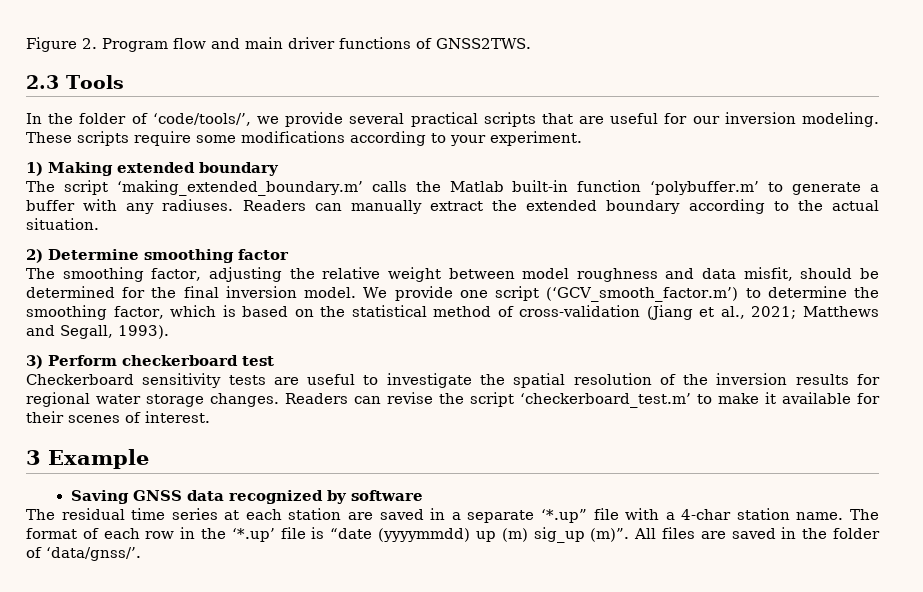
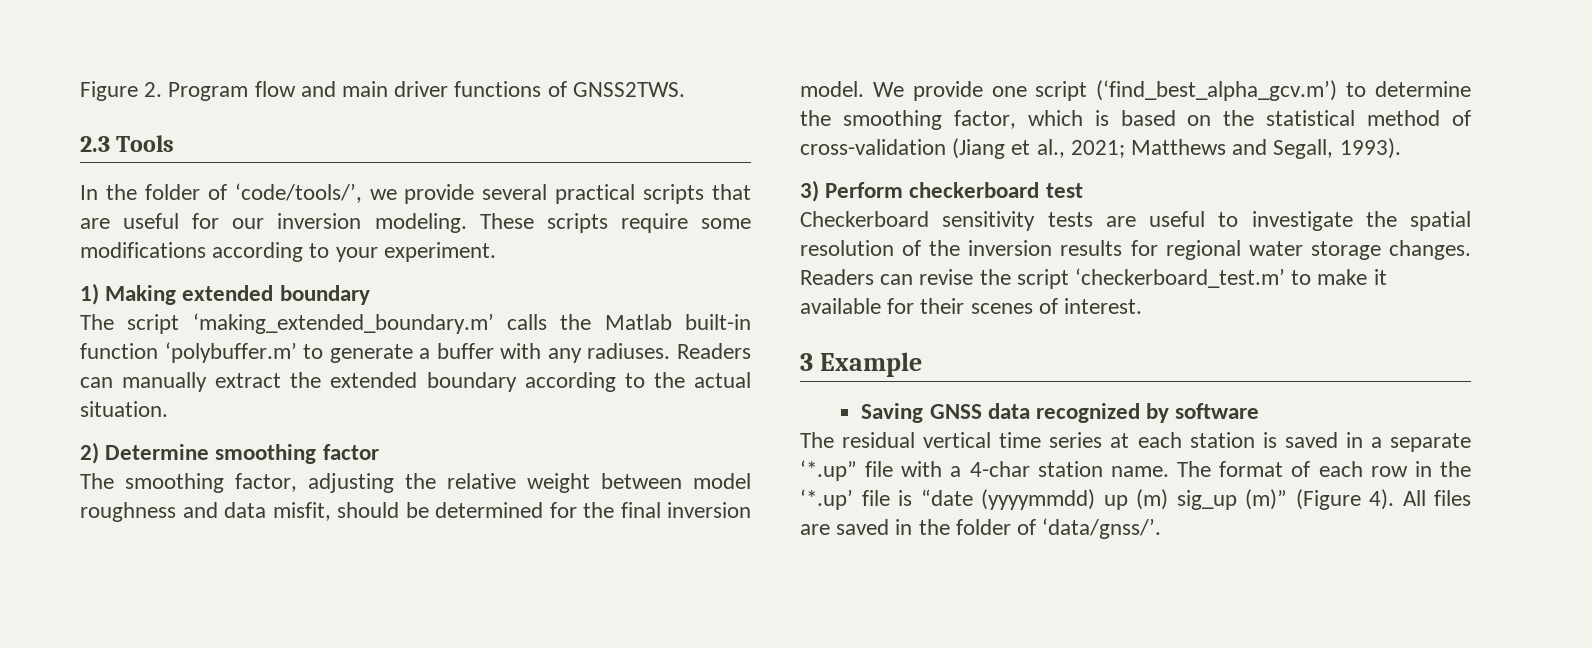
- We provide one script (‘GCV_smooth_factor.m’) to determine the smoothing factor, which is based on the statistical method of cross-validation (Jiang et al., 2021; Matthews and Segall, 1993).
+ We provide one script (‘find_best_alpha_gcv.m’) to determine the smoothing factor, which is based on the statistical method of cross-validation (Jiang et al., 2021; Matthews and Segall, 1993).
- The residual time series at each station are saved in a separate ‘*.up” file with a 4-char station name.
+ The residual vertical time series at each station is saved in a separate ‘*.up” file with a 4-char station name.
- The format of each row in the ‘*.up’ file is “date (yyyymmdd) up (m) sig_up (m)”.
+ The format of each row in the ‘*.up’ file is “date (yyyymmdd) up (m) sig_up (m)” (Figure 4).

